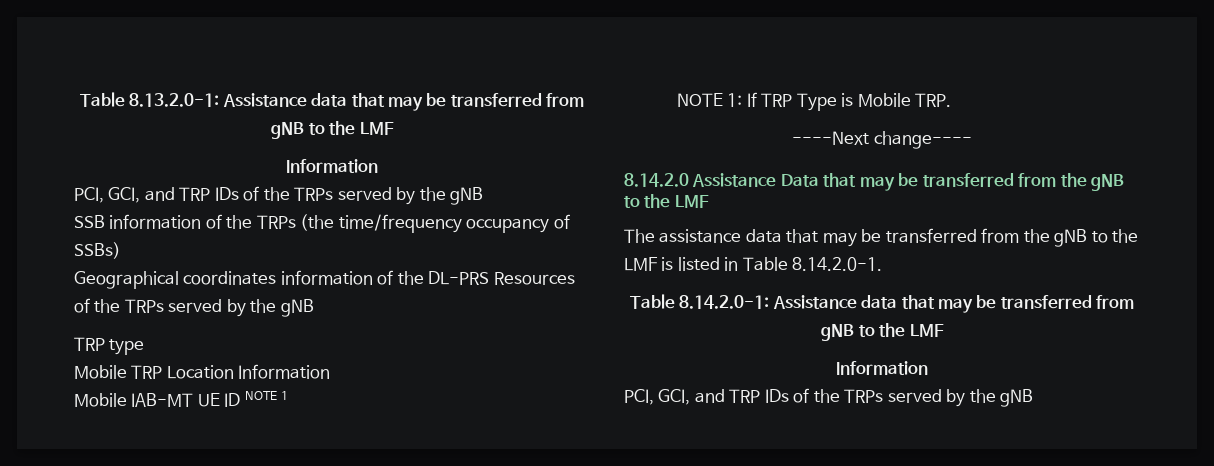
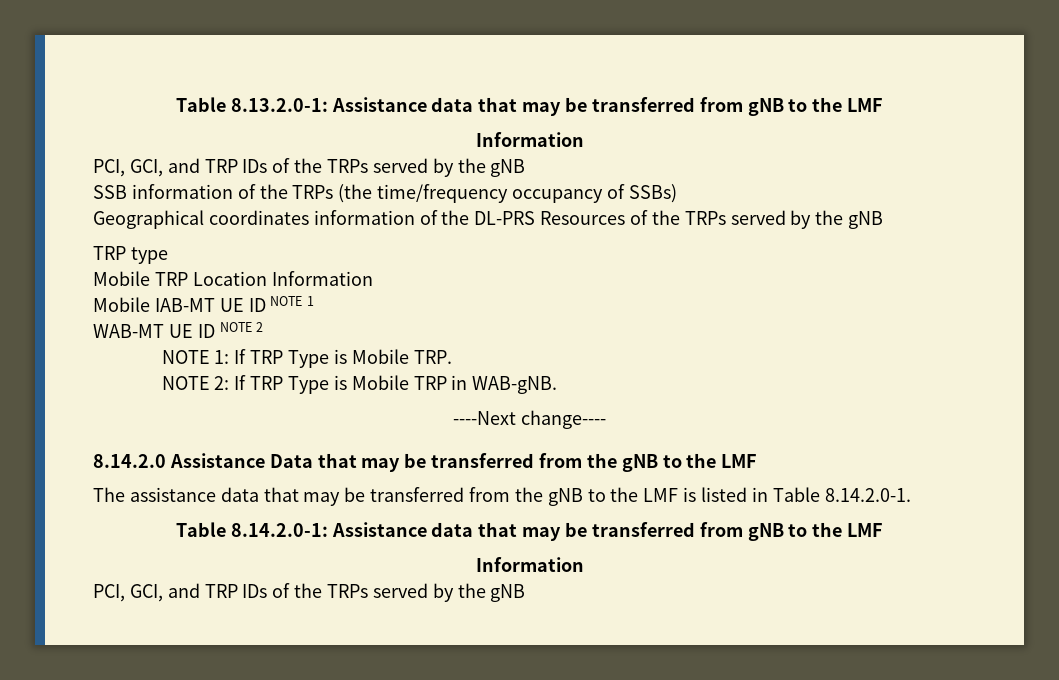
+ WAB-MT UE ID NOTE 2
+ NOTE 2: If TRP Type is Mobile TRP in WAB-gNB.

